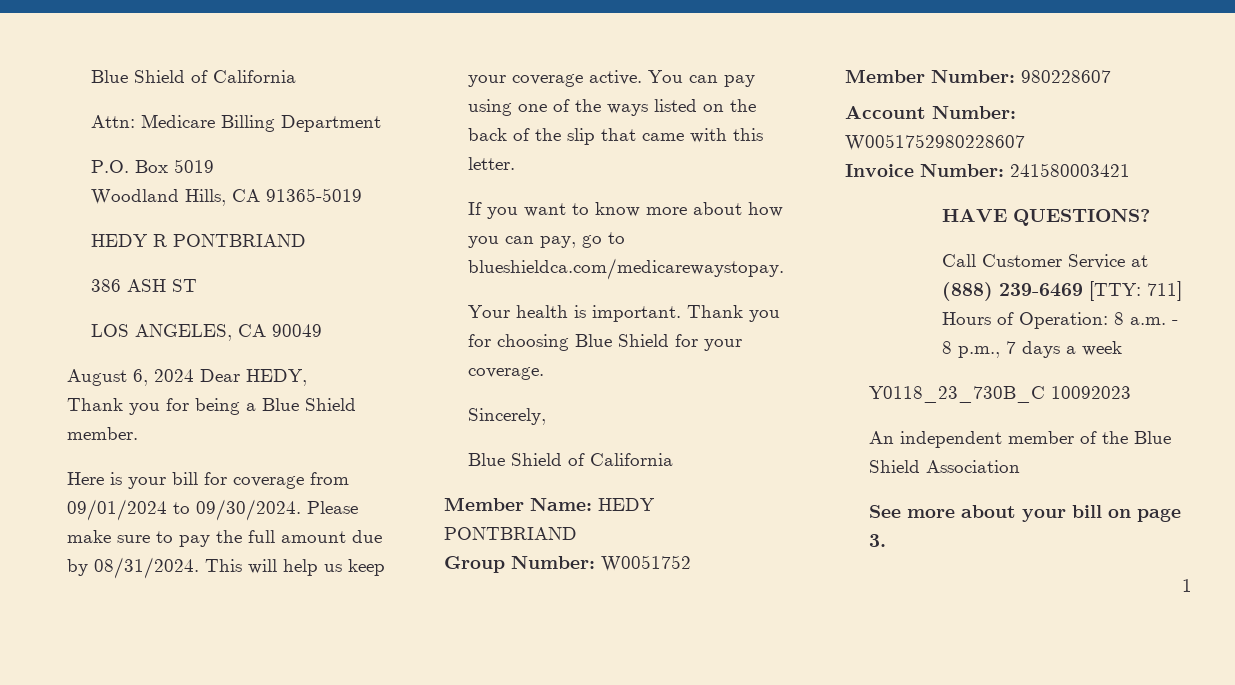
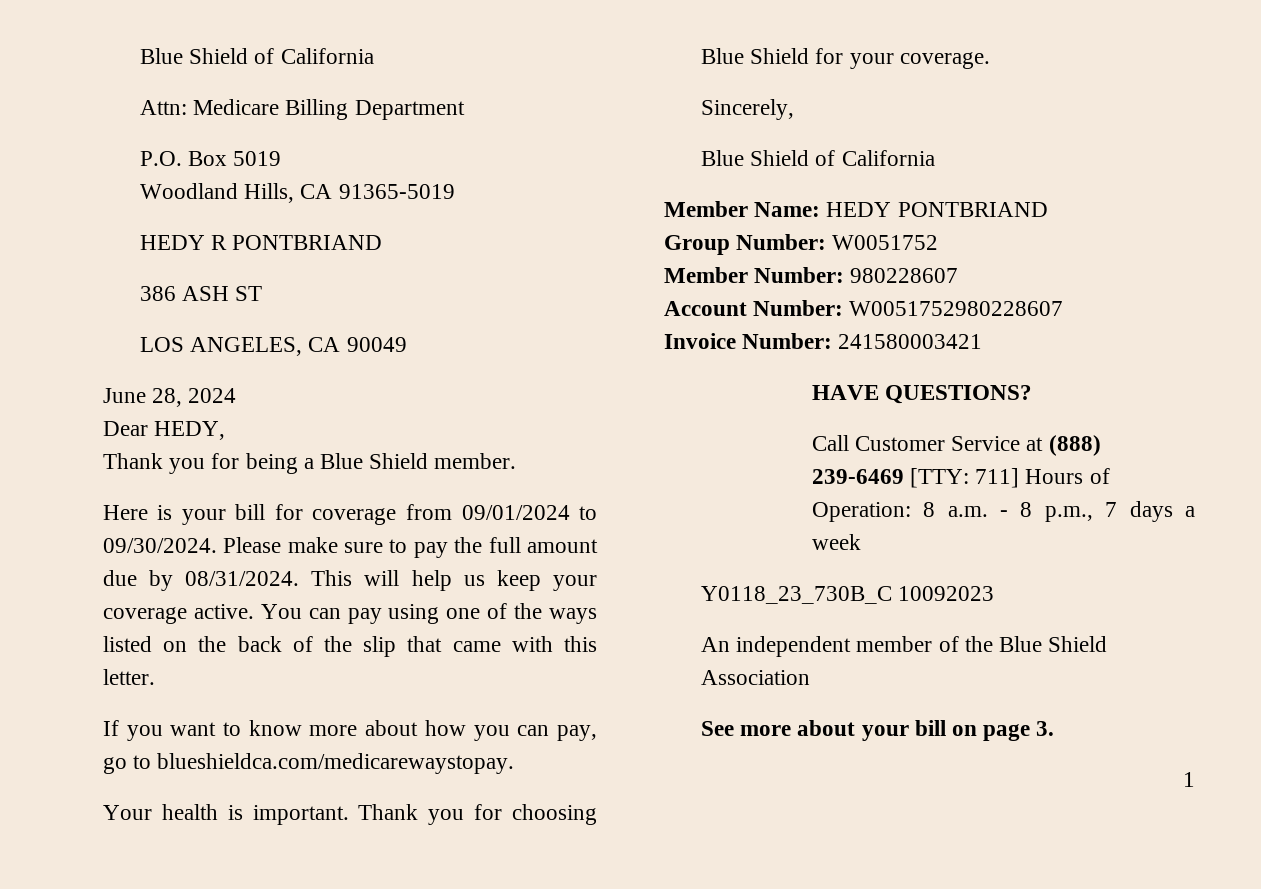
- August 6, 2024 Dear HEDY,
+ June 28, 2024
+ Dear HEDY,

